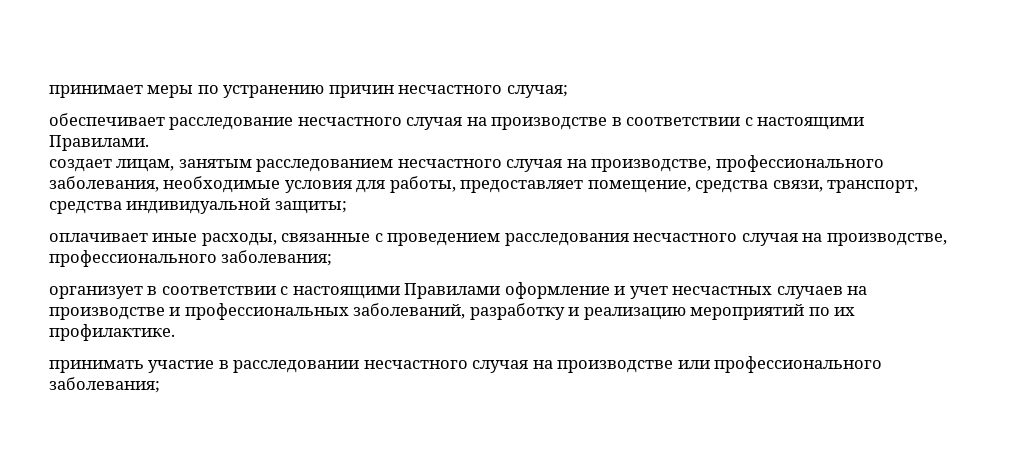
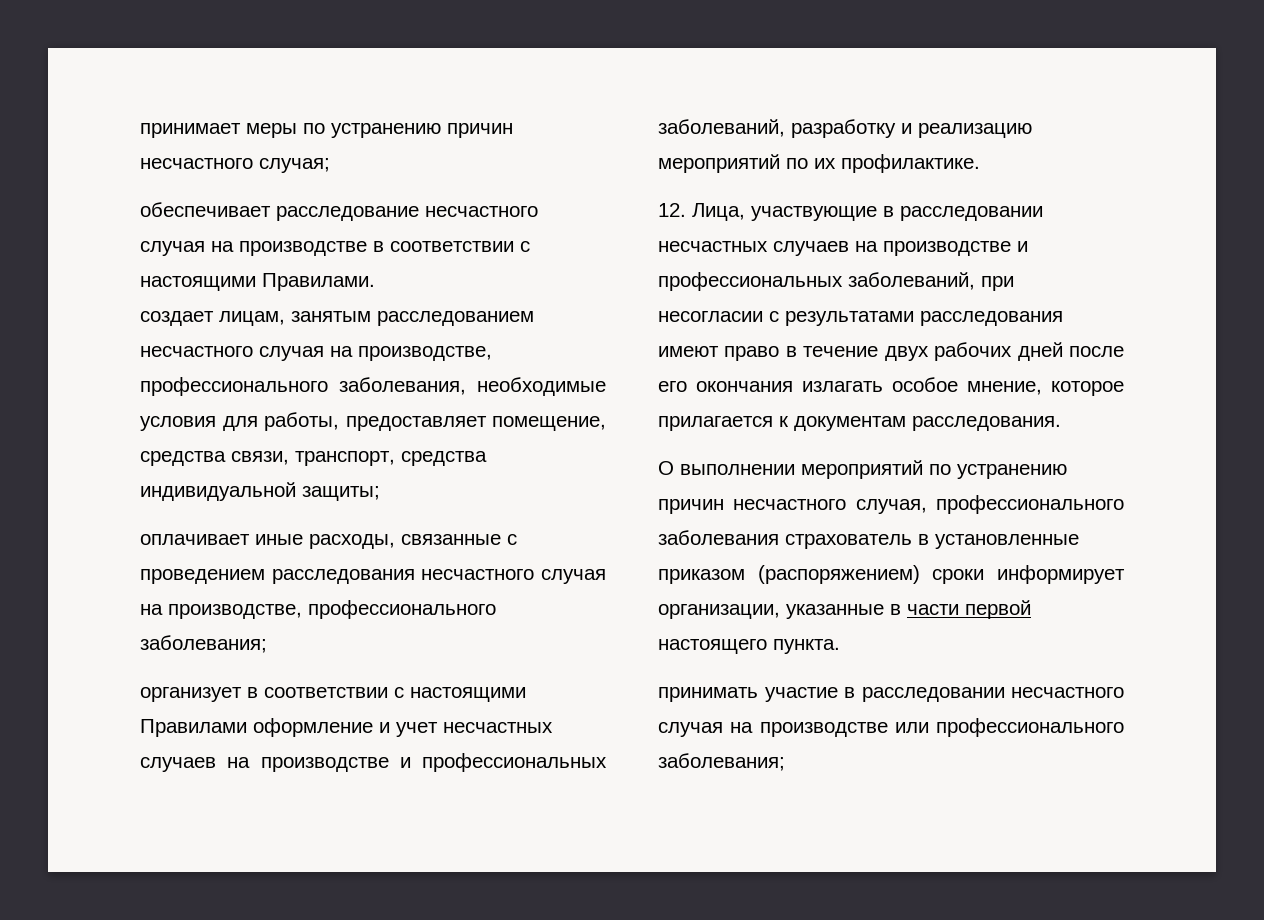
+ 12. Лица, участвующие в расследовании несчастных случаев на производстве и профессиональных заболеваний, при несогласии с результатами расследования имеют право в течение двух рабочих дней после его окончания излагать особое мнение, которое прилагается к документам расследования.
+ О выполнении мероприятий по устранению причин несчастного случая, профессионального заболевания страхователь в установленные приказом (распоряжением) сроки информирует организации, указанные в части первой настоящего пункта.

